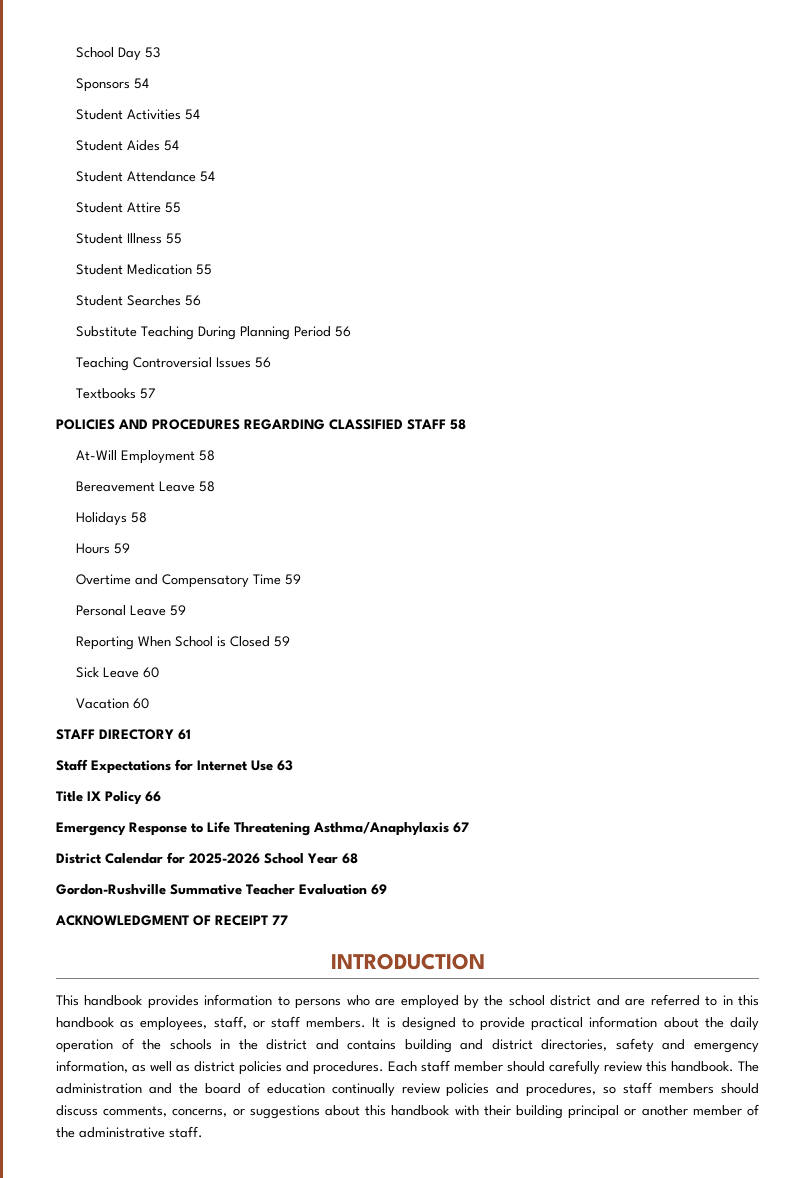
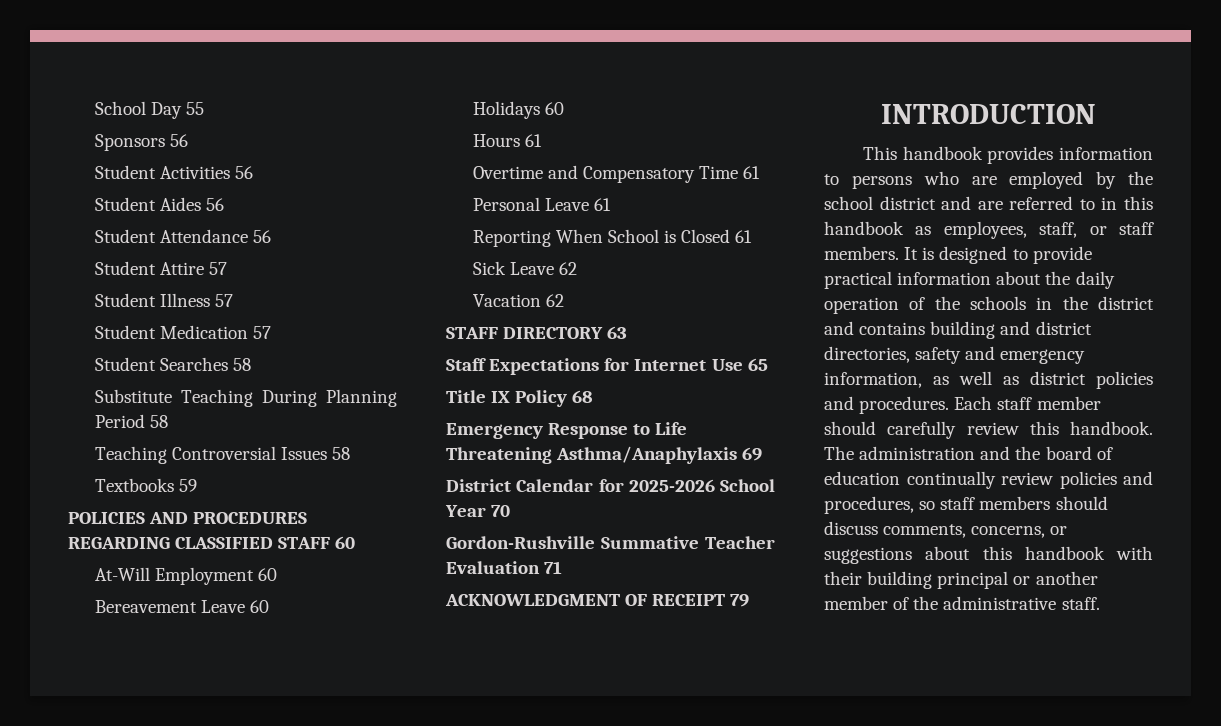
- School Day 53
+ School Day 55
- Sponsors 54
+ Sponsors 56
- Student Activities 54
+ Student Activities 56
- Student Aides 54
+ Student Aides 56
- Student Attendance 54
+ Student Attendance 56
- Student Attire 55
+ Student Attire 57
- Student Illness 55
+ Student Illness 57
- Student Medication 55
+ Student Medication 57
- Student Searches 56
+ Student Searches 58
- Substitute Teaching During Planning Period 56
+ Substitute Teaching During Planning Period 58
- Teaching Controversial Issues 56
+ Teaching Controversial Issues 58
- Textbooks 57
+ Textbooks 59
- POLICIES AND PROCEDURES REGARDING CLASSIFIED STAFF 58
+ POLICIES AND PROCEDURES REGARDING CLASSIFIED STAFF 60
- At-Will Employment 58
+ At-Will Employment 60
- Bereavement Leave 58
+ Bereavement Leave 60
- Holidays 58
+ Holidays 60
- Hours 59
+ Hours 61
- Overtime and Compensatory Time 59
+ Overtime and Compensatory Time 61
- Personal Leave 59
+ Personal Leave 61
- Reporting When School is Closed 59
+ Reporting When School is Closed 61
- Sick Leave 60
+ Sick Leave 62
- Vacation 60
+ Vacation 62
- STAFF DIRECTORY 61
+ STAFF DIRECTORY 63
- Staff Expectations for Internet Use 63
+ Staff Expectations for Internet Use 65
- Title IX Policy 66
+ Title IX Policy 68
- Emergency Response to Life Threatening Asthma/Anaphylaxis 67
+ Emergency Response to Life Threatening Asthma/Anaphylaxis 69
- District Calendar for 2025-2026 School Year 68
+ District Calendar for 2025-2026 School Year 70
- Gordon-Rushville Summative Teacher Evaluation 69
+ Gordon-Rushville Summative Teacher Evaluation 71
- ACKNOWLEDGMENT OF RECEIPT 77
+ ACKNOWLEDGMENT OF RECEIPT 79

